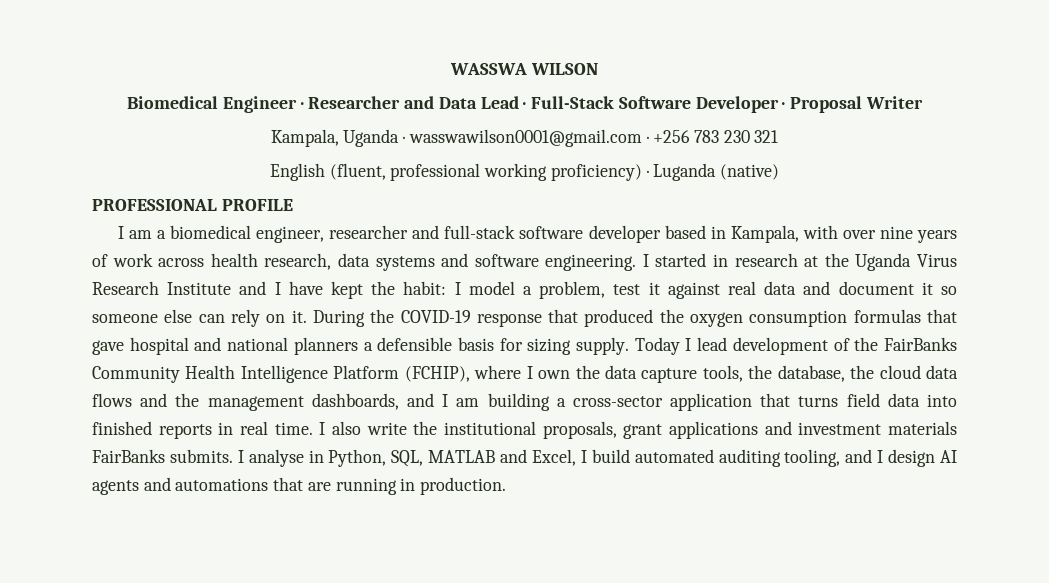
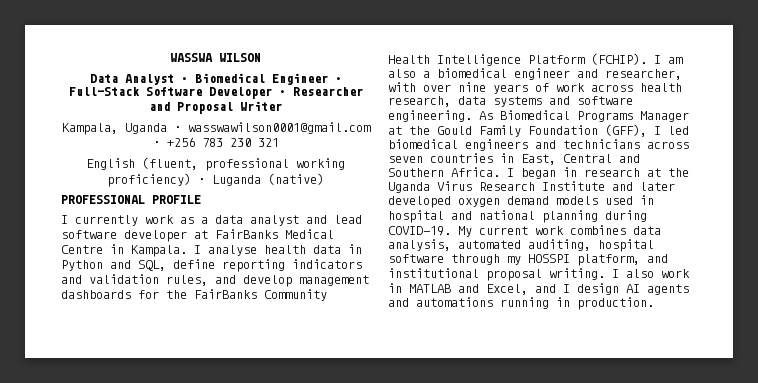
- Biomedical Engineer · Researcher and Data Lead · Full-Stack Software Developer · Proposal Writer
+ Data Analyst · Biomedical Engineer · Full-Stack Software Developer · Researcher and Proposal Writer
- I am a biomedical engineer, researcher and full-stack software developer based in Kampala, with over nine years of work across health research, data systems and software engineering.
+ I currently work as a data analyst and lead software developer at FairBanks Medical Centre in Kampala. I analyse health data in Python and SQL, define reporting indicators and validation rules, and develop management dashboards for the FairBanks Community Health Intelligence Platform (FCHIP). I am also a biomedical engineer and researcher, with over nine years of work across health research, data systems and software engineering.
- I started in research at the Uganda Virus Research Institute and I have kept the habit: I model a problem, test it against real data and document it so someone else can rely on it. During the COVID-19 response that produced the oxygen consumption formulas that gave hospital and national planners a defensible basis for sizing supply. Today I lead development of the FairBanks Community Health Intelligence Platform (FCHIP), where I own the data capture tools, the database, the cloud data flows and the management dashboards, and I am building a cross-sector application that turns field data into finished reports in real time. I also write the institutional proposals, grant applications and investment materials FairBanks submits. I analyse in Python, SQL, MATLAB and Excel, I build automated auditing tooling, and I design AI agents and automations that are running in production.
+ As Biomedical Programs Manager at the Gould Family Foundation (GFF), I led biomedical engineers and technicians across seven countries in East, Central and Southern Africa. I began in research at the Uganda Virus Research Institute and later developed oxygen demand models used in hospital and national planning during COVID-19. My current work combines data analysis, automated auditing, hospital software through my HOSSPI platform, and institutional proposal writing. I also work in MATLAB and Excel, and I design AI agents and automations running in production.

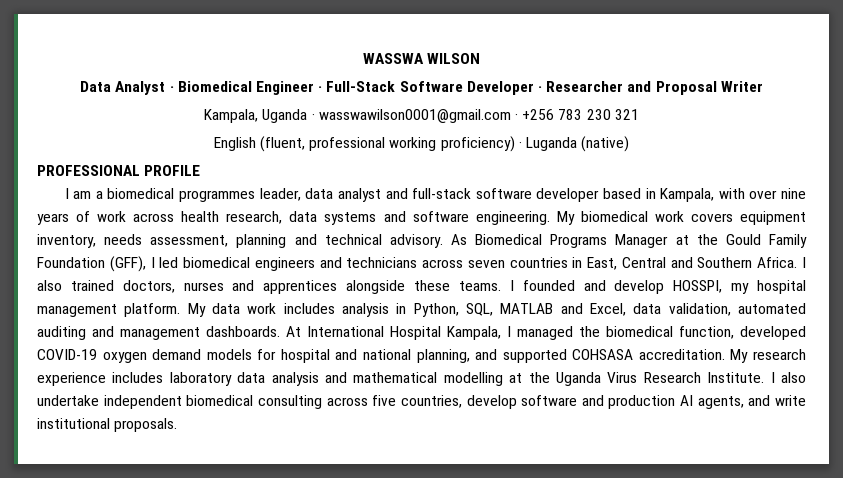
- I currently work as a data analyst and lead software developer at FairBanks Medical Centre in Kampala. I analyse health data in Python and SQL, define reporting indicators and validation rules, and develop management dashboards for the FairBanks Community Health Intelligence Platform (FCHIP). I am also a biomedical engineer and researcher, with over nine years of work across health research, data systems and software engineering.
+ I am a biomedical programmes leader, data analyst and full-stack software developer based in Kampala, with over nine years of work across health research, data systems and software engineering.
+ My biomedical work covers equipment inventory, needs assessment, planning and technical advisory.
- I began in research at the Uganda Virus Research Institute and later developed oxygen demand models used in hospital and national planning during COVID-19. My current work combines data analysis, automated auditing, hospital software through my HOSSPI platform, and institutional proposal writing. I also work in MATLAB and Excel, and I design AI agents and automations running in production.
+ I also trained doctors, nurses and apprentices alongside these teams. I founded and develop HOSSPI, my hospital management platform. My data work includes analysis in Python, SQL, MATLAB and Excel, data validation, automated auditing and management dashboards. At International Hospital Kampala, I managed the biomedical function, developed COVID-19 oxygen demand models for hospital and national planning, and supported COHSASA accreditation. My research experience includes laboratory data analysis and mathematical modelling at the Uganda Virus Research Institute. I also undertake independent biomedical consulting across five countries, develop software and production AI agents, and write institutional proposals.

